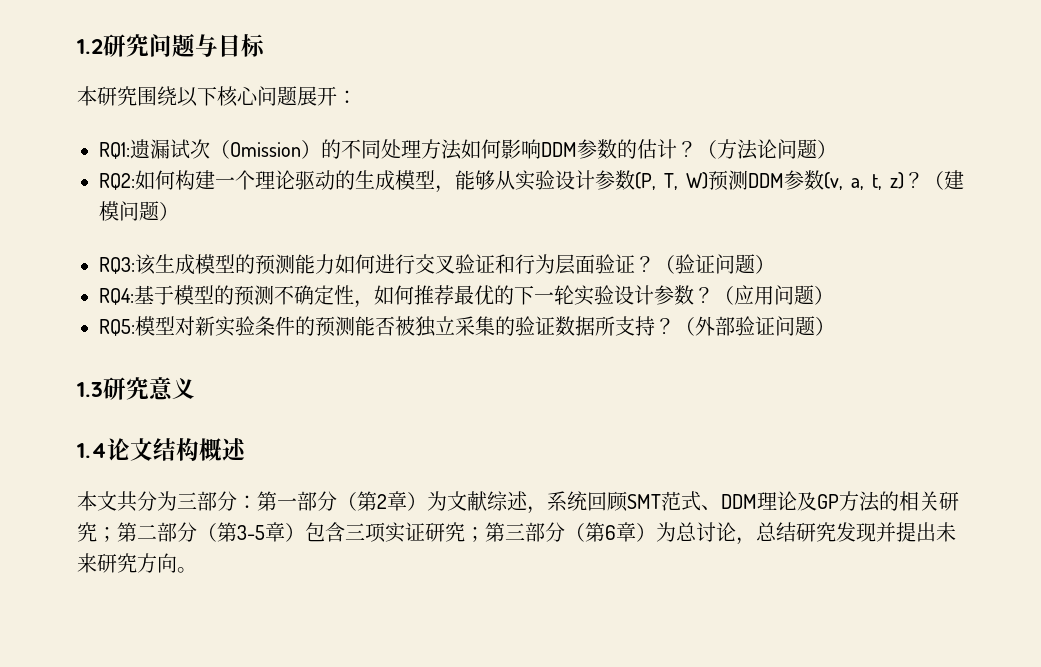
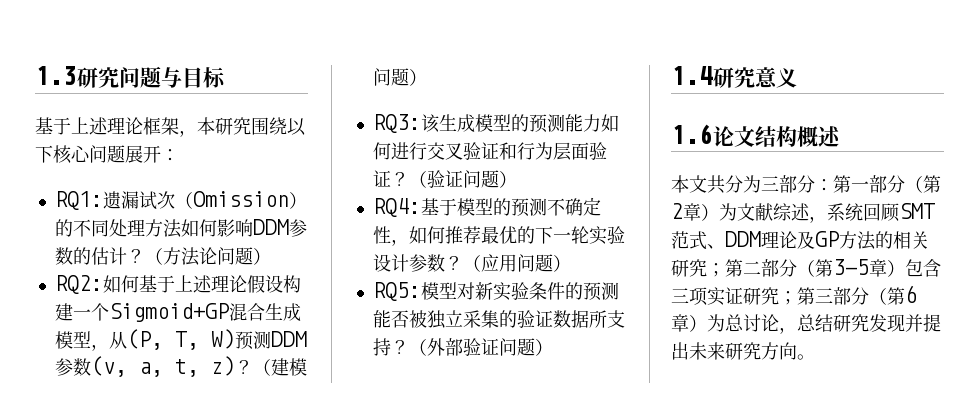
- 1.2研究问题与目标
+ 1.3研究问题与目标
- 本研究围绕以下核心问题展开：
+ 基于上述理论框架，本研究围绕以下核心问题展开：
- RQ2:如何构建一个理论驱动的生成模型，能够从实验设计参数(P, T, W)预测DDM参数(v, a, t, z)？
+ RQ2:如何基于上述理论假设构建一个Sigmoid+GP混合生成模型，从(P, T, W)预测DDM参数(v, a, t, z)？
- 1.3研究意义
+ 1.4研究意义
- 1.4论文结构概述
+ 1.6论文结构概述

